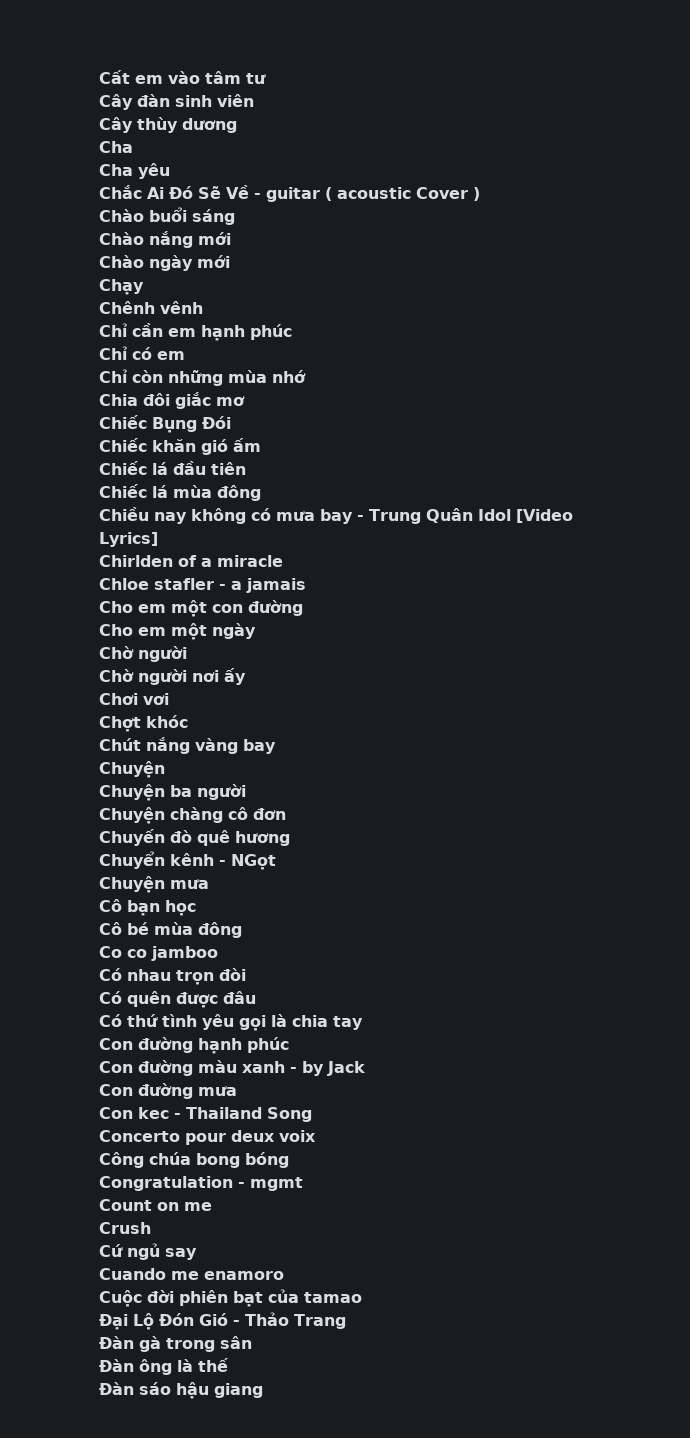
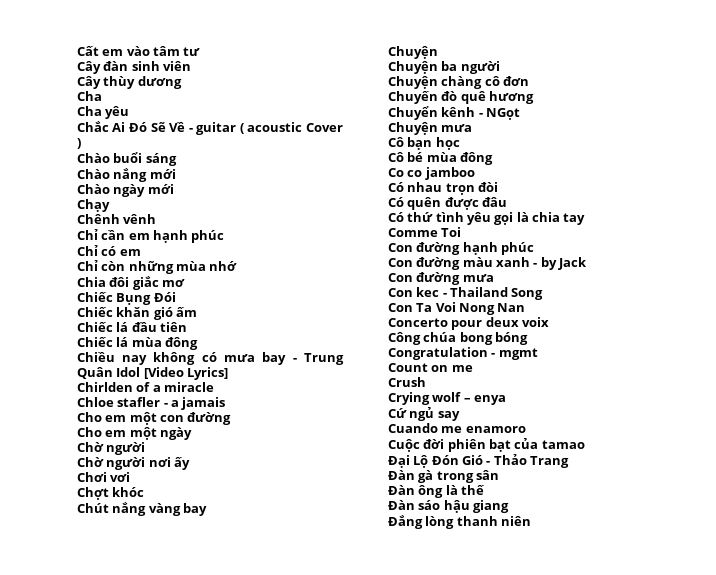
+ Comme Toi
+ Con Ta Voi Nong Nan
+ Crying wolf – enya
+ Đắng lòng thanh niên

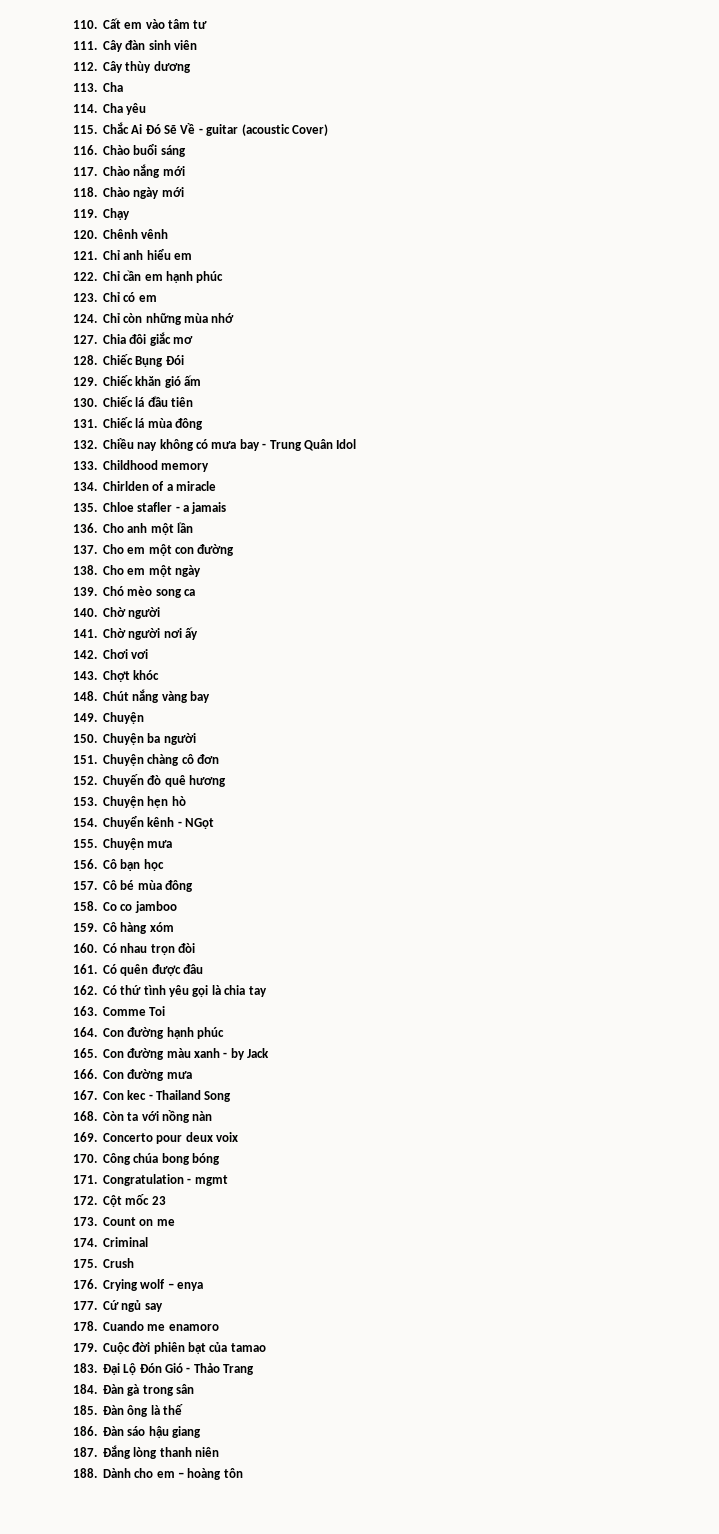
- Cất em vào tâm tư
+ 110. Cất em vào tâm tư
- Cây đàn sinh viên
+ 111. Cây đàn sinh viên
- Cây thùy dương
- Cha
+ 112. Cây thùy dương
+ 113. Cha
- Cha yêu
+ 114. Cha yêu
- Chắc Ai Đó Sẽ Về - guitar ( acoustic Cover )
- Chào buổi sáng
+ 115. Chắc Ai Đó Sẽ Về - guitar (acoustic Cover)
+ 116. Chào buổi sáng
- Chào nắng mới
+ 117. Chào nắng mới
- Chào ngày mới
+ 118. Chào ngày mới
- Chạy
+ 119. Chạy
- Chênh vênh
+ 120. Chênh vênh
- Chỉ cần em hạnh phúc
+ 121. Chỉ anh hiểu em
+ 122. Chỉ cần em hạnh phúc
- Chỉ có em
+ 123. Chỉ có em
- Chỉ còn những mùa nhớ
+ 124. Chỉ còn những mùa nhớ
- Chia đôi giắc mơ
+ 127. Chia đôi giắc mơ
- Chiếc Bụng Đói
+ 128. Chiếc Bụng Đói
- Chiếc khăn gió ấm
+ 129. Chiếc khăn gió ấm
- Chiếc lá đầu tiên
+ 130. Chiếc lá đầu tiên
- Chiếc lá mùa đông
+ 131. Chiếc lá mùa đông
- Chiều nay không có mưa bay - Trung Quân Idol [Video Lyrics]
- Chirlden of a miracle
+ 132. Chiều nay không có mưa bay - Trung Quân Idol
+ 133. Childhood memory
+ 134. Chirlden of a miracle
- Chloe stafler - a jamais
+ 135. Chloe stafler - a jamais
- Cho em một con đường
+ 136. Cho anh một lần
+ 137. Cho em một con đường
- Cho em một ngày
- Chờ người
+ 138. Cho em một ngày
+ 139. Chó mèo song ca
+ 140. Chờ người
- Chờ người nơi ấy
+ 141. Chờ người nơi ấy
- Chơi vơi
+ 142. Chơi vơi
- Chợt khóc
+ 143. Chợt khóc
- Chút nắng vàng bay
- Chuyện
+ 148. Chút nắng vàng bay
+ 149. Chuyện
- Chuyện ba người
+ 150. Chuyện ba người
- Chuyện chàng cô đơn
+ 151. Chuyện chàng cô đơn
- Chuyến đò quê hương
+ 152. Chuyến đò quê hương
- Chuyển kênh - NGọt
+ 153. Chuyện hẹn hò
+ 154. Chuyển kênh - NGọt
- Chuyện mưa
+ 155. Chuyện mưa
- Cô bạn học
+ 156. Cô bạn học
- Cô bé mùa đông
+ 157. Cô bé mùa đông
- Co co jamboo
+ 158. Co co jamboo
- Có nhau trọn đòi
+ 159. Cô hàng xóm
+ 160. Có nhau trọn đòi
- Có quên được đâu
+ 161. Có quên được đâu
- Có thứ tình yêu gọi là chia tay
+ 162. Có thứ tình yêu gọi là chia tay
- Comme Toi
+ 163. Comme Toi
- Con đường hạnh phúc
+ 164. Con đường hạnh phúc
- Con đường màu xanh - by Jack
+ 165. Con đường màu xanh - by Jack
- Con đường mưa
+ 166. Con đường mưa
- Con kec - Thailand Song
+ 167. Con kec - Thailand Song
- Con Ta Voi Nong Nan
- Concerto pour deux voix
+ 168. Còn ta với nồng nàn
+ 169. Concerto pour deux voix
- Công chúa bong bóng
+ 170. Công chúa bong bóng
- Congratulation - mgmt
+ 171. Congratulation - mgmt
- Count on me
+ 172. Cột mốc 23
+ 173. Count on me
- Crush
+ 174. Criminal
+ 175. Crush
- Crying wolf – enya
+ 176. Crying wolf – enya
- Cứ ngủ say
+ 177. Cứ ngủ say
- Cuando me enamoro
+ 178. Cuando me enamoro
- Cuộc đời phiên bạt của tamao
+ 179. Cuộc đời phiên bạt của tamao
- Đại Lộ Đón Gió - Thảo Trang
+ 183. Đại Lộ Đón Gió - Thảo Trang
- Đàn gà trong sân
+ 184. Đàn gà trong sân
- Đàn ông là thế
+ 185. Đàn ông là thế
- Đàn sáo hậu giang
+ 186. Đàn sáo hậu giang
- Đắng lòng thanh niên
+ 187. Đắng lòng thanh niên
+ 188. Dành cho em – hoàng tôn

